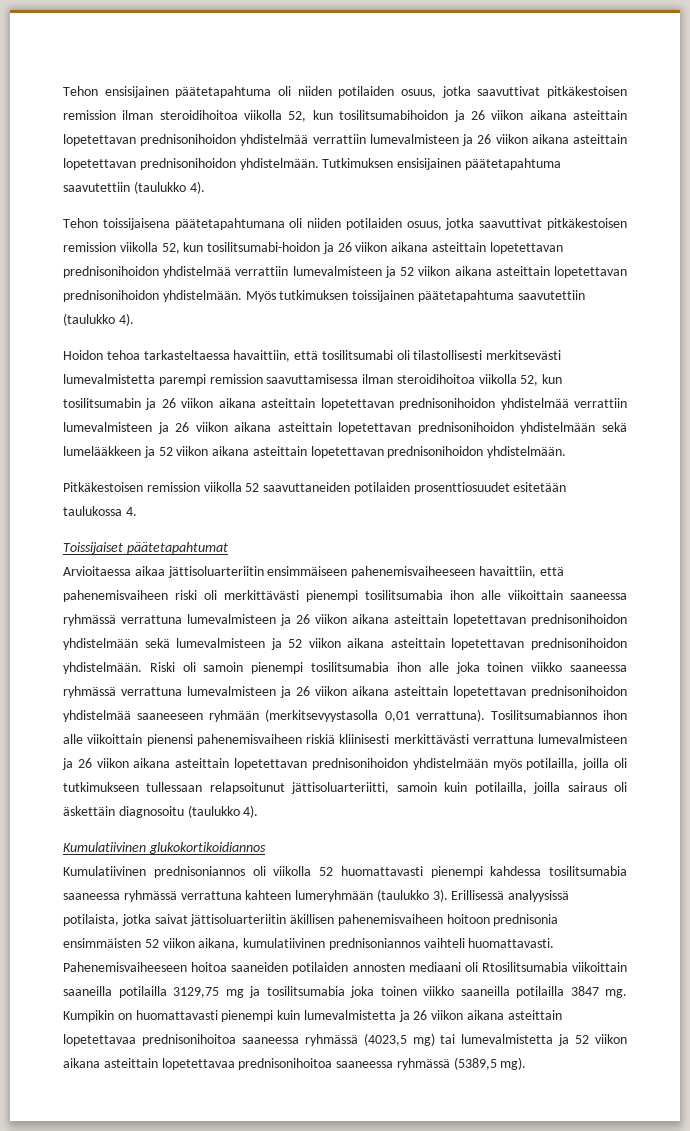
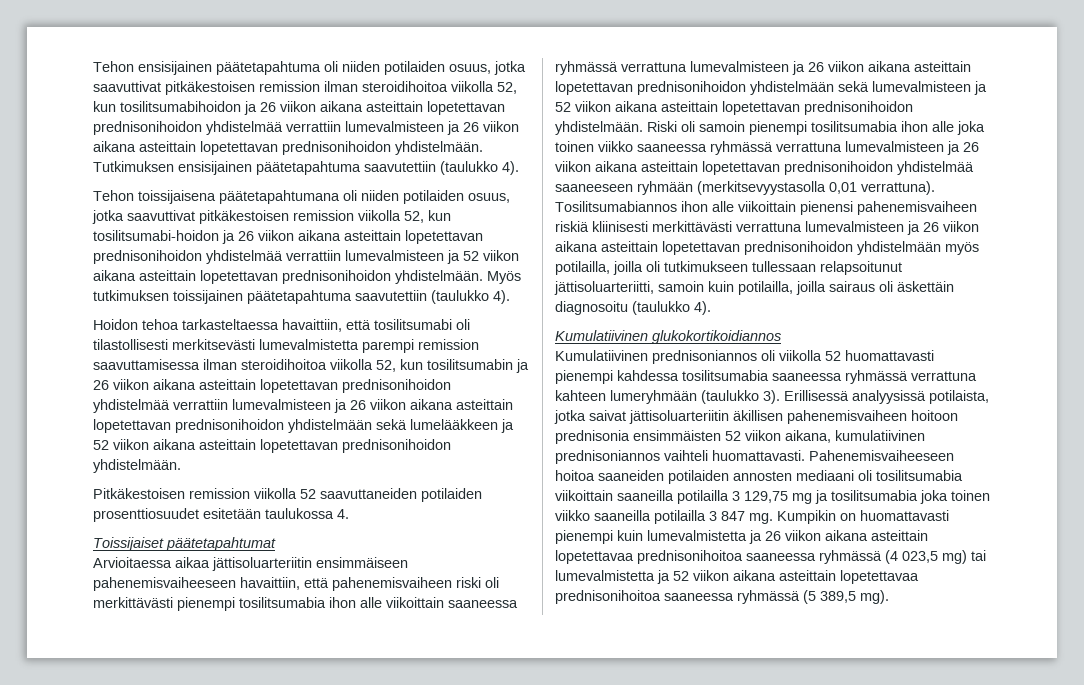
- Pahenemisvaiheeseen hoitoa saaneiden potilaiden annosten mediaani oli Rtosilitsumabia viikoittain saaneilla potilailla 3129,75 mg ja tosilitsumabia joka toinen viikko saaneilla potilailla 3847 mg.
+ Pahenemisvaiheeseen hoitoa saaneiden potilaiden annosten mediaani oli tosilitsumabia viikoittain saaneilla potilailla 3 129,75 mg ja tosilitsumabia joka toinen viikko saaneilla potilailla 3 847 mg.
- Kumpikin on huomattavasti pienempi kuin lumevalmistetta ja 26 viikon aikana asteittain lopetettavaa prednisonihoitoa saaneessa ryhmässä (4023,5 mg) tai lumevalmistetta ja 52 viikon aikana asteittain lopetettavaa prednisonihoitoa saaneessa ryhmässä (5389,5 mg).
+ Kumpikin on huomattavasti pienempi kuin lumevalmistetta ja 26 viikon aikana asteittain lopetettavaa prednisonihoitoa saaneessa ryhmässä (4 023,5 mg) tai lumevalmistetta ja 52 viikon aikana asteittain lopetettavaa prednisonihoitoa saaneessa ryhmässä (5 389,5 mg).

